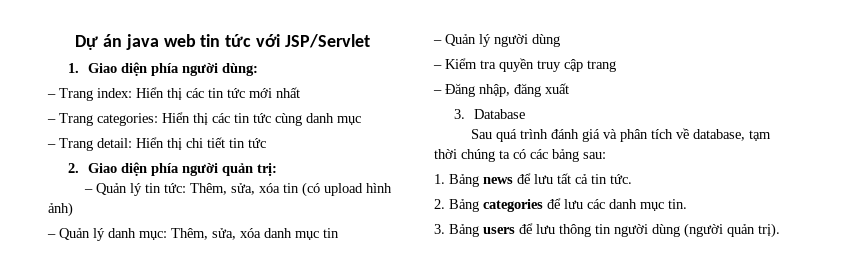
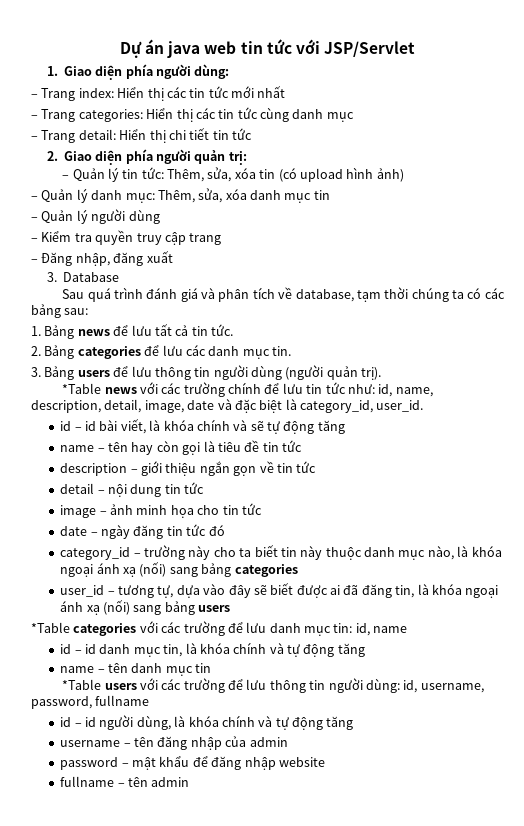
+ *Table news với các trường chính để lưu tin tức như: id, name, description, detail, image, date và đặc biệt là category_id, user_id.
+ id – id bài viết, là khóa chính và sẽ tự động tăng
+ name – tên hay còn gọi là tiêu đề tin tức
+ description – giới thiệu ngắn gọn về tin tức
+ detail – nội dung tin tức
+ image – ảnh minh họa cho tin tức
+ date – ngày đăng tin tức đó
+ category_id – trường này cho ta biết tin này thuộc danh mục nào, là khóa ngoại ánh xạ (nối) sang bảng categories
+ user_id – tương tự, dựa vào đây sẽ biết được ai đã đăng tin, là khóa ngoại ánh xạ (nối) sang bảng users
+ *Table categories với các trường để lưu danh mục tin: id, name
+ id – id danh mục tin, là khóa chính và tự động tăng
+ name – tên danh mục tin
+ *Table users với các trường để lưu thông tin người dùng: id, username, password, fullname
+ id – id người dùng, là khóa chính và tự động tăng
+ username – tên đăng nhập của admin
+ password – mật khẩu để đăng nhập website
+ fullname – tên admin

